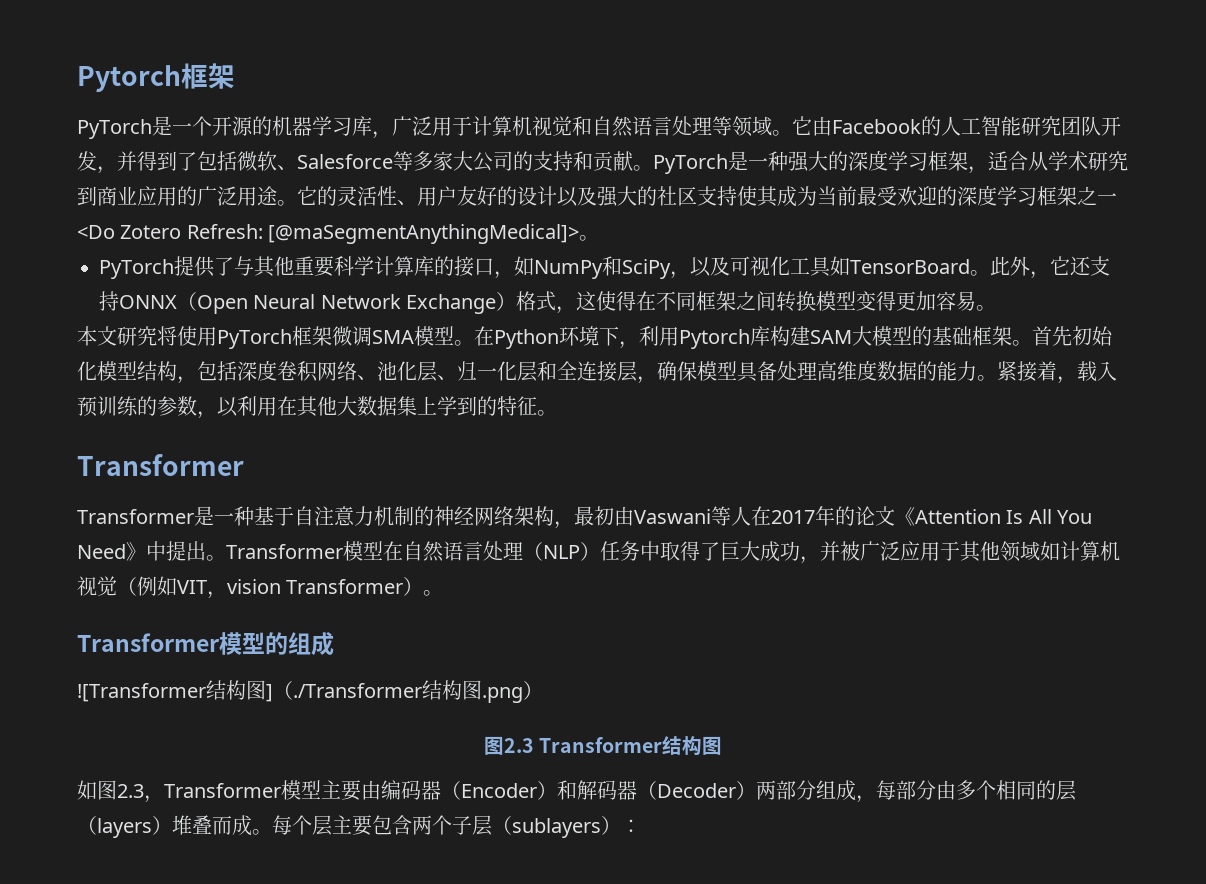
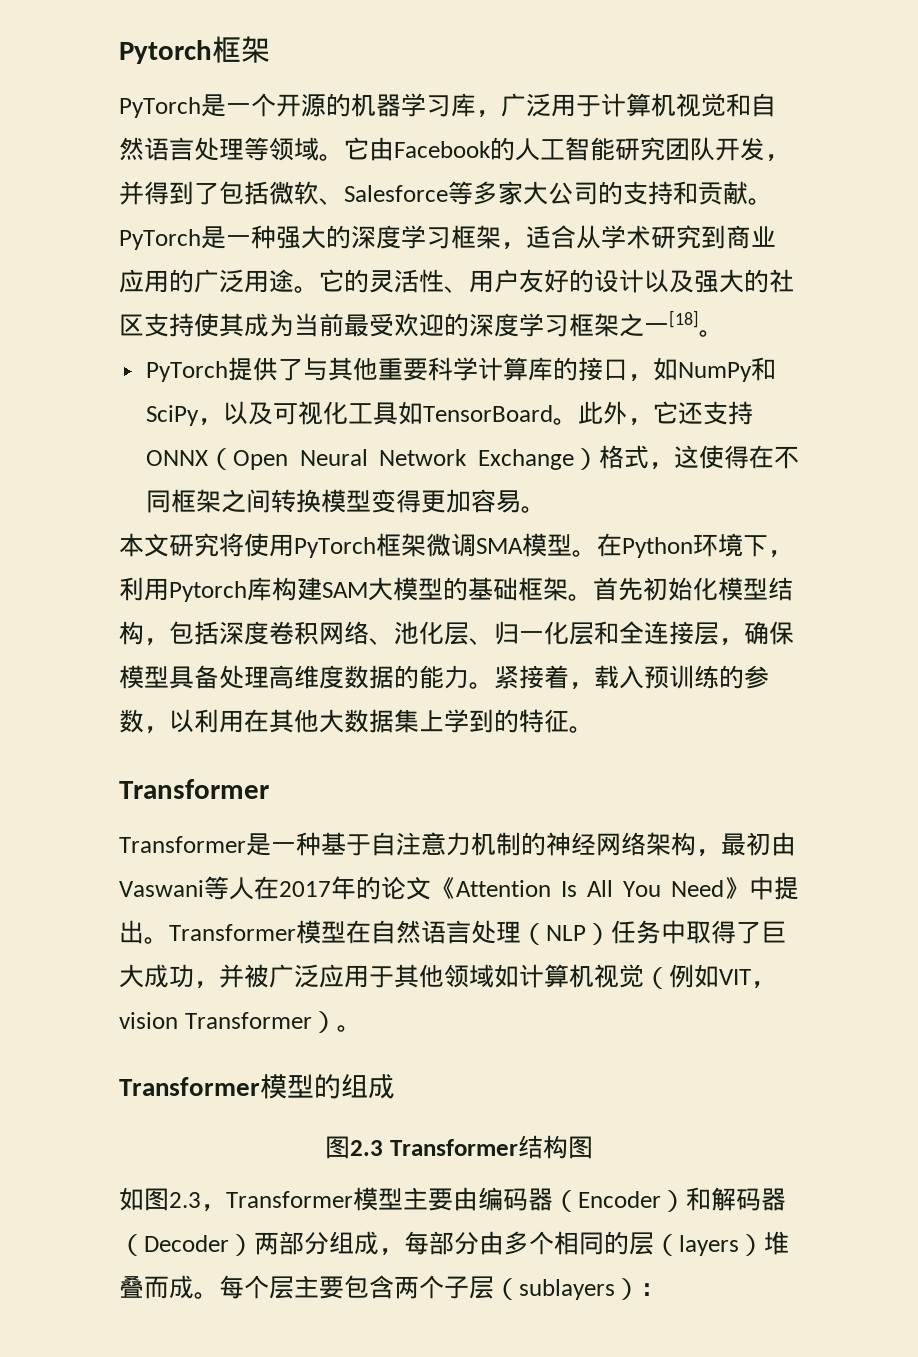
- 它的灵活性、用户友好的设计以及强大的社区支持使其成为当前最受欢迎的深度学习框架之一<Do Zotero Refresh: [@maSegmentAnythingMedical]>。
+ 它的灵活性、用户友好的设计以及强大的社区支持使其成为当前最受欢迎的深度学习框架之一[18]。
- ![Transformer结构图]（./Transformer结构图.png）

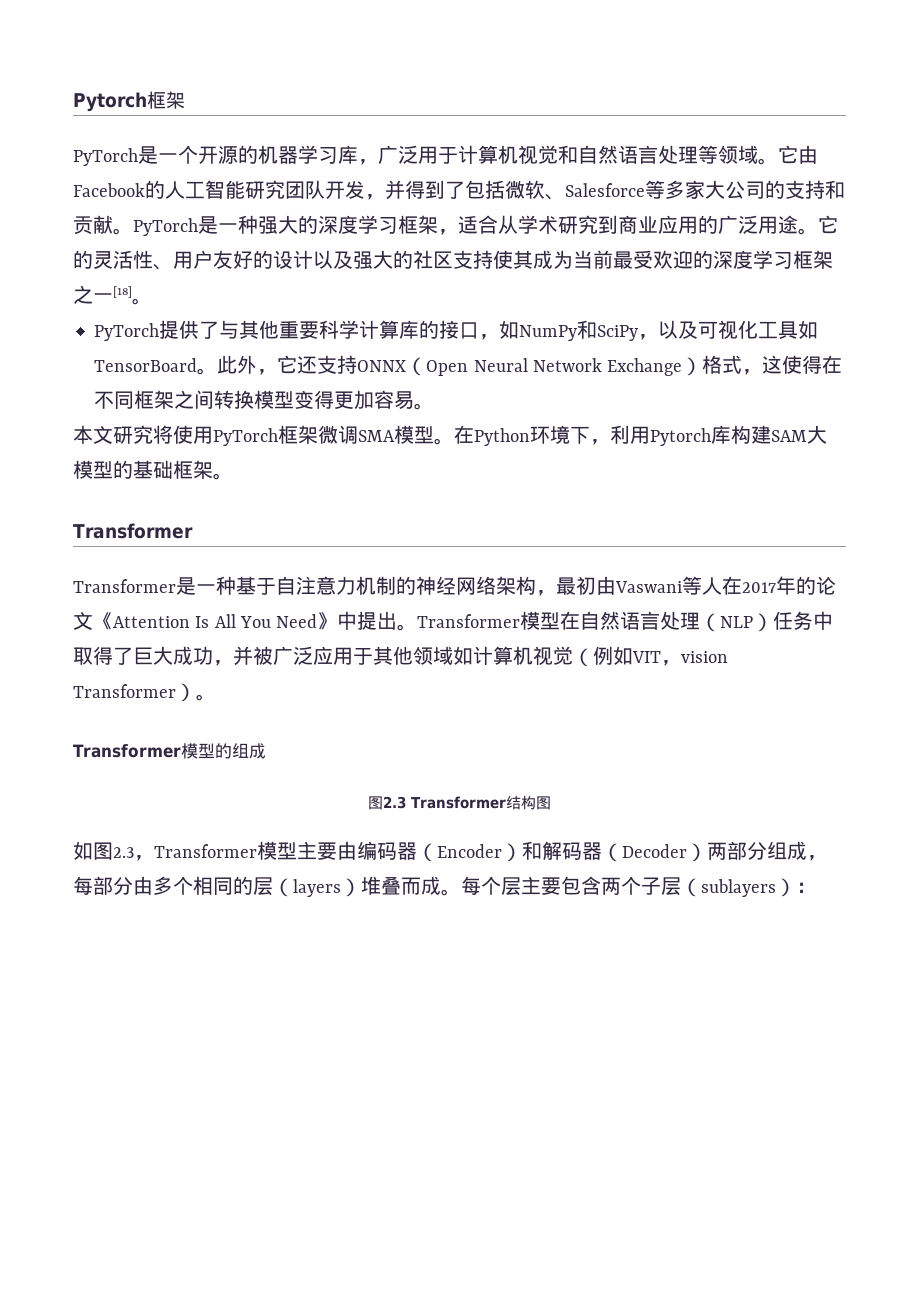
- 首先初始化模型结构，包括深度卷积网络、池化层、归一化层和全连接层，确保模型具备处理高维度数据的能力。紧接着，载入预训练的参数，以利用在其他大数据集上学到的特征。

